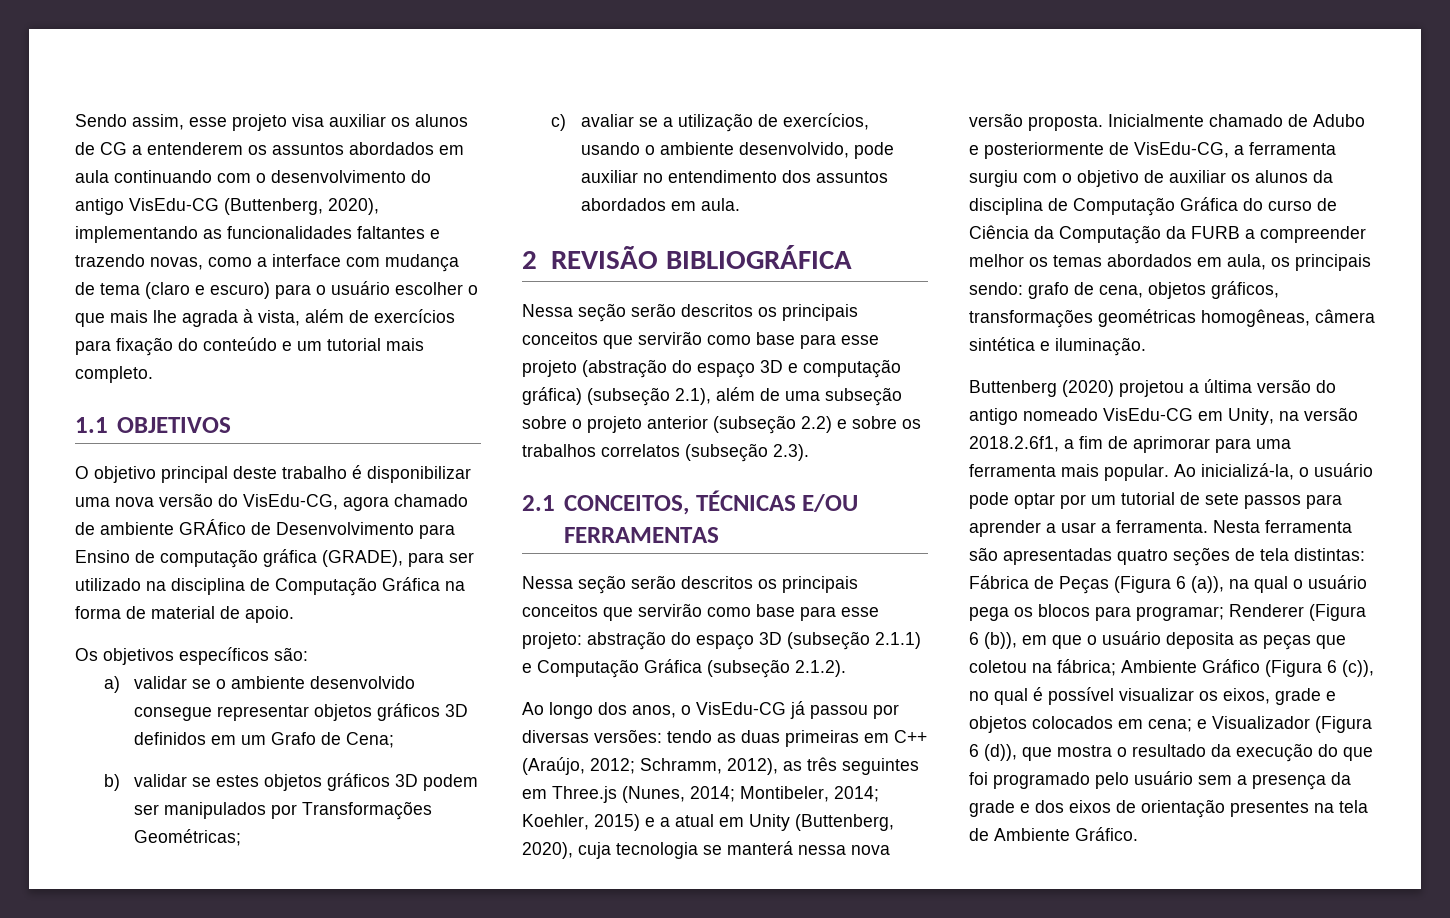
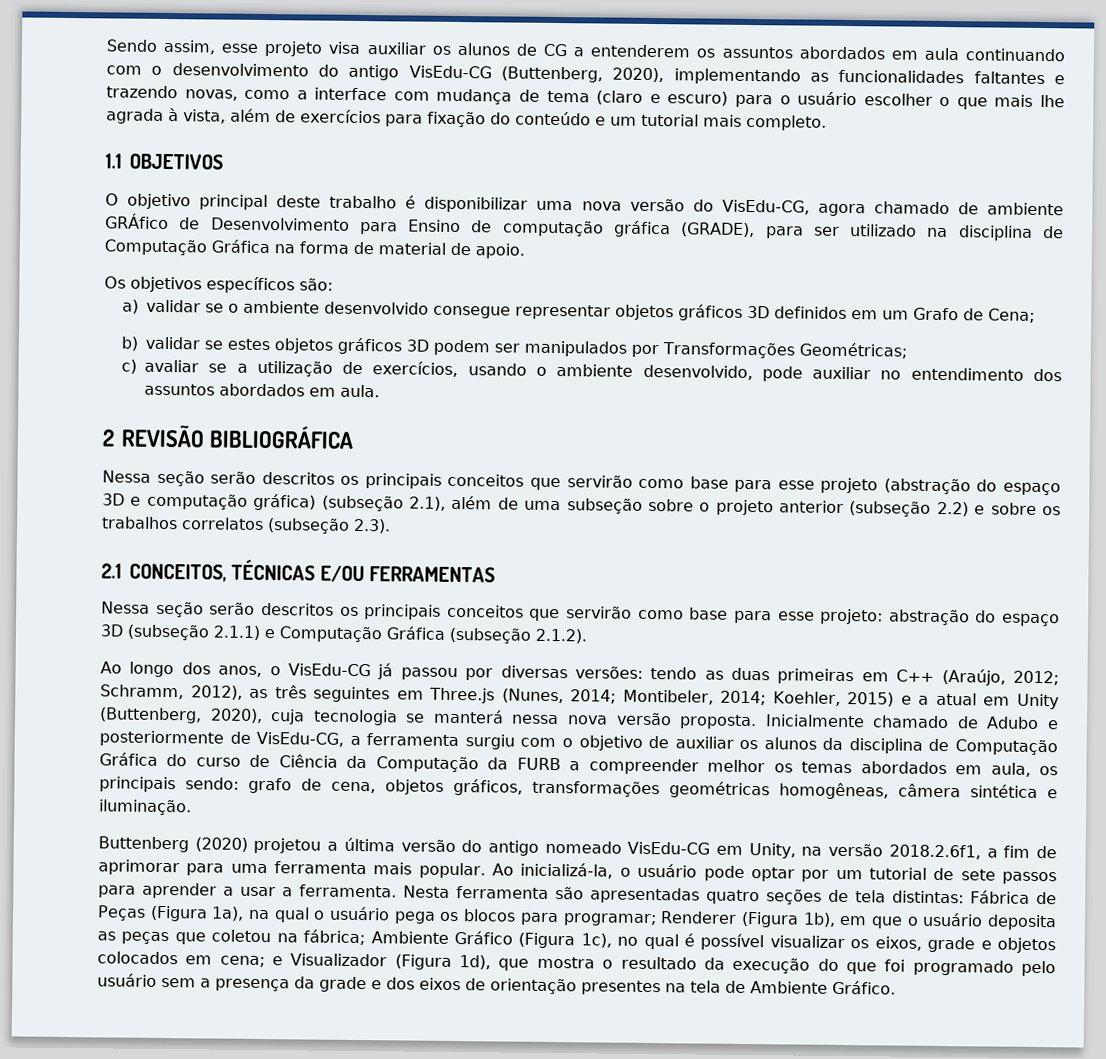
- Fábrica de Peças (Figura 6 (a)), na qual o usuário pega os blocos para programar;
+ Fábrica de Peças (Figura 1a), na qual o usuário pega os blocos para programar;
- Renderer (Figura 6 (b)), em que o usuário deposita as peças que coletou na fábrica;
+ Renderer (Figura 1b), em que o usuário deposita as peças que coletou na fábrica;
- Ambiente Gráfico (Figura 6 (c)), no qual é possível visualizar os eixos, grade e objetos colocados em cena;
+ Ambiente Gráfico (Figura 1c), no qual é possível visualizar os eixos, grade e objetos colocados em cena;
- e Visualizador (Figura 6 (d)), que mostra o resultado da execução do que foi programado pelo usuário sem a presença da grade e dos eixos de orientação presentes na tela de Ambiente Gráfico.
+ e Visualizador (Figura 1d), que mostra o resultado da execução do que foi programado pelo usuário sem a presença da grade e dos eixos de orientação presentes na tela de Ambiente Gráfico.

